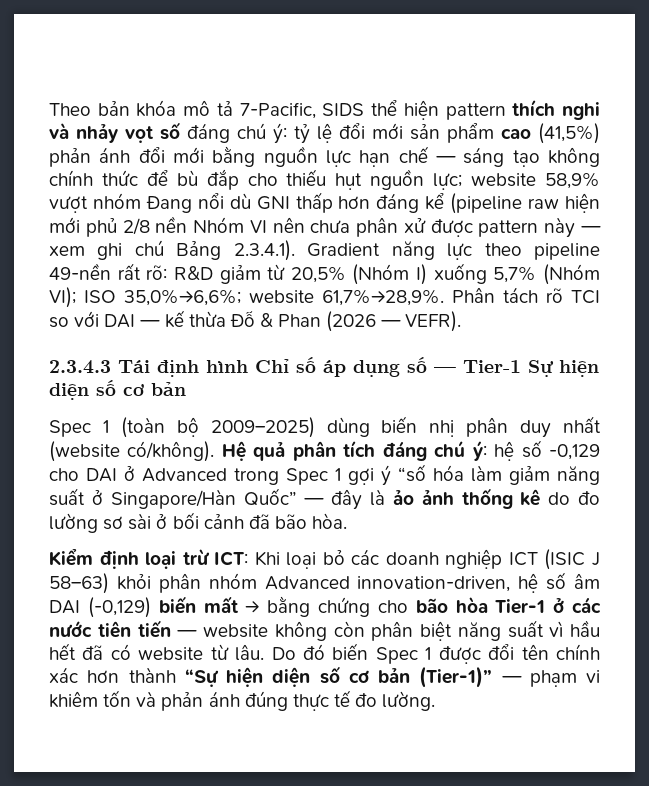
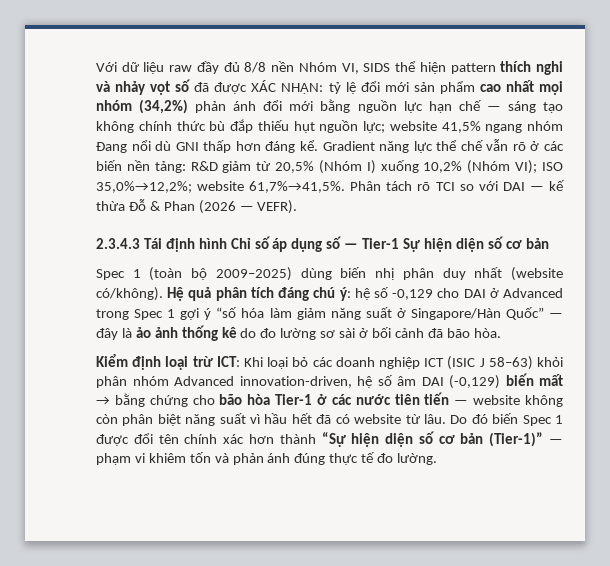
- Theo bản khóa mô tả 7-Pacific, SIDS thể hiện pattern thích nghi và nhảy vọt số đáng chú ý: tỷ lệ đổi mới sản phẩm cao (41,5%) phản ánh đổi mới bằng nguồn lực hạn chế — sáng tạo không chính thức để bù đắp cho thiếu hụt nguồn lực; website 58,9% vượt nhóm Đang nổi dù GNI thấp hơn đáng kể (pipeline raw hiện mới phủ 2/8 nền Nhóm VI nên chưa phân xử được pattern này — xem ghi chú Bảng 2.3.4.1). Gradient năng lực theo pipeline 49-nền rất rõ: R&D giảm từ 20,5% (Nhóm I) xuống 5,7% (Nhóm VI); ISO 35,0%→6,6%; website 61,7%→28,9%.
+ Với dữ liệu raw đầy đủ 8/8 nền Nhóm VI, SIDS thể hiện pattern thích nghi và nhảy vọt số đã được XÁC NHẬN: tỷ lệ đổi mới sản phẩm cao nhất mọi nhóm (34,2%) phản ánh đổi mới bằng nguồn lực hạn chế — sáng tạo không chính thức bù đắp thiếu hụt nguồn lực; website 41,5% ngang nhóm Đang nổi dù GNI thấp hơn đáng kể. Gradient năng lực thể chế vẫn rõ ở các biến nền tảng: R&D giảm từ 20,5% (Nhóm I) xuống 10,2% (Nhóm VI); ISO 35,0%→12,2%; website 61,7%→41,5%.

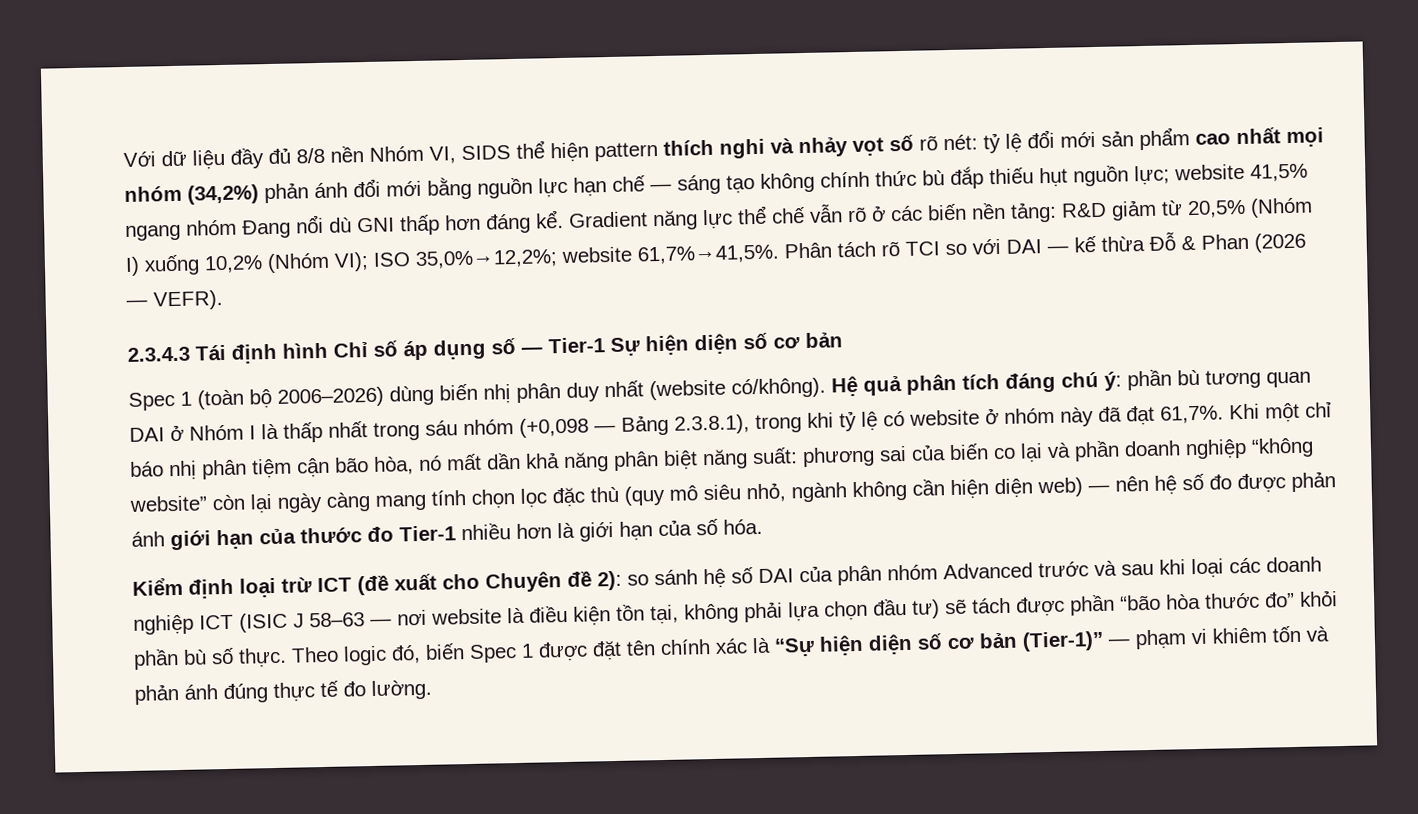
- Với dữ liệu raw đầy đủ 8/8 nền Nhóm VI, SIDS thể hiện pattern thích nghi và nhảy vọt số đã được XÁC NHẬN:
+ Với dữ liệu đầy đủ 8/8 nền Nhóm VI, SIDS thể hiện pattern thích nghi và nhảy vọt số rõ nét:
- Spec 1 (toàn bộ 2009–2025) dùng biến nhị phân duy nhất (website có/không).
+ Spec 1 (toàn bộ 2006–2026) dùng biến nhị phân duy nhất (website có/không).
- Hệ quả phân tích đáng chú ý: hệ số -0,129 cho DAI ở Advanced trong Spec 1 gợi ý “số hóa làm giảm năng suất ở Singapore/Hàn Quốc” — đây là ảo ảnh thống kê do đo lường sơ sài ở bối cảnh đã bão hòa.
- Kiểm định loại trừ ICT: Khi loại bỏ các doanh nghiệp ICT (ISIC J 58–63) khỏi phân nhóm Advanced innovation-driven, hệ số âm DAI (-0,129) biến mất → bằng chứng cho bão hòa Tier-1 ở các nước tiên tiến — website không còn phân biệt năng suất vì hầu hết đã có website từ lâu. Do đó biến Spec 1 được đổi tên chính xác hơn thành “Sự hiện diện số cơ bản (Tier-1)” — phạm vi khiêm tốn và phản ánh đúng thực tế đo lường.
+ Hệ quả phân tích đáng chú ý: phần bù tương quan DAI ở Nhóm I là thấp nhất trong sáu nhóm (+0,098 — Bảng 2.3.8.1), trong khi tỷ lệ có website ở nhóm này đã đạt 61,7%. Khi một chỉ báo nhị phân tiệm cận bão hòa, nó mất dần khả năng phân biệt năng suất: phương sai của biến co lại và phần doanh nghiệp “không website” còn lại ngày càng mang tính chọn lọc đặc thù (quy mô siêu nhỏ, ngành không cần hiện diện web) — nên hệ số đo được phản ánh giới hạn của thước đo Tier-1 nhiều hơn là giới hạn của số hóa.
+ Kiểm định loại trừ ICT (đề xuất cho Chuyên đề 2): so sánh hệ số DAI của phân nhóm Advanced trước và sau khi loại các doanh nghiệp ICT (ISIC J 58–63 — nơi website là điều kiện tồn tại, không phải lựa chọn đầu tư) sẽ tách được phần “bão hòa thước đo” khỏi phần bù số thực. Theo logic đó, biến Spec 1 được đặt tên chính xác là “Sự hiện diện số cơ bản (Tier-1)” — phạm vi khiêm tốn và phản ánh đúng thực tế đo lường.

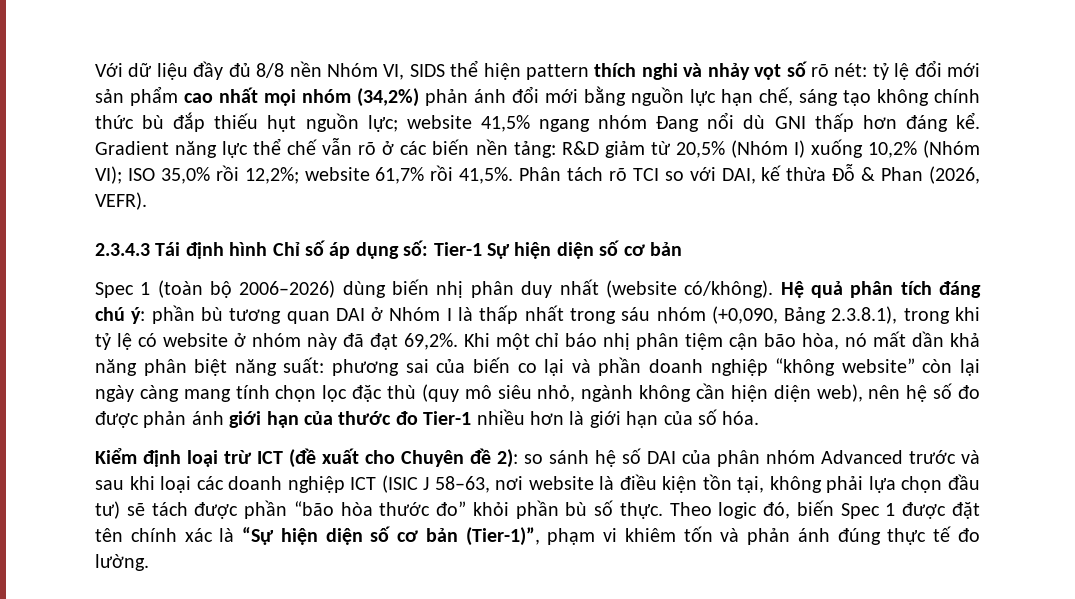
- tỷ lệ đổi mới sản phẩm cao nhất mọi nhóm (34,2%) phản ánh đổi mới bằng nguồn lực hạn chế — sáng tạo không chính thức bù đắp thiếu hụt nguồn lực;
+ tỷ lệ đổi mới sản phẩm cao nhất mọi nhóm (34,2%) phản ánh đổi mới bằng nguồn lực hạn chế, sáng tạo không chính thức bù đắp thiếu hụt nguồn lực;
- Gradient năng lực thể chế vẫn rõ ở các biến nền tảng: R&D giảm từ 20,5% (Nhóm I) xuống 10,2% (Nhóm VI); ISO 35,0%→12,2%; website 61,7%→41,5%.
+ Gradient năng lực thể chế vẫn rõ ở các biến nền tảng: R&D giảm từ 20,5% (Nhóm I) xuống 10,2% (Nhóm VI); ISO 35,0% rồi 12,2%; website 61,7% rồi 41,5%.
- Phân tách rõ TCI so với DAI — kế thừa Đỗ & Phan (2026 — VEFR).
+ Phân tách rõ TCI so với DAI, kế thừa Đỗ & Phan (2026, VEFR).
- 2.3.4.3 Tái định hình Chỉ số áp dụng số — Tier-1 Sự hiện diện số cơ bản
+ 2.3.4.3 Tái định hình Chỉ số áp dụng số: Tier-1 Sự hiện diện số cơ bản
- Hệ quả phân tích đáng chú ý: phần bù tương quan DAI ở Nhóm I là thấp nhất trong sáu nhóm (+0,098 — Bảng 2.3.8.1), trong khi tỷ lệ có website ở nhóm này đã đạt 61,7%.
+ Hệ quả phân tích đáng chú ý: phần bù tương quan DAI ở Nhóm I là thấp nhất trong sáu nhóm (+0,090, Bảng 2.3.8.1), trong khi tỷ lệ có website ở nhóm này đã đạt 69,2%.
- phương sai của biến co lại và phần doanh nghiệp “không website” còn lại ngày càng mang tính chọn lọc đặc thù (quy mô siêu nhỏ, ngành không cần hiện diện web) — nên hệ số đo được phản ánh giới hạn của thước đo Tier-1 nhiều hơn là giới hạn của số hóa.
+ phương sai của biến co lại và phần doanh nghiệp “không website” còn lại ngày càng mang tính chọn lọc đặc thù (quy mô siêu nhỏ, ngành không cần hiện diện web), nên hệ số đo được phản ánh giới hạn của thước đo Tier-1 nhiều hơn là giới hạn của số hóa.
- Kiểm định loại trừ ICT (đề xuất cho Chuyên đề 2): so sánh hệ số DAI của phân nhóm Advanced trước và sau khi loại các doanh nghiệp ICT (ISIC J 58–63 — nơi website là điều kiện tồn tại, không phải lựa chọn đầu tư) sẽ tách được phần “bão hòa thước đo” khỏi phần bù số thực.
+ Kiểm định loại trừ ICT (đề xuất cho Chuyên đề 2): so sánh hệ số DAI của phân nhóm Advanced trước và sau khi loại các doanh nghiệp ICT (ISIC J 58–63, nơi website là điều kiện tồn tại, không phải lựa chọn đầu tư) sẽ tách được phần “bão hòa thước đo” khỏi phần bù số thực.
- Theo logic đó, biến Spec 1 được đặt tên chính xác là “Sự hiện diện số cơ bản (Tier-1)” — phạm vi khiêm tốn và phản ánh đúng thực tế đo lường.
+ Theo logic đó, biến Spec 1 được đặt tên chính xác là “Sự hiện diện số cơ bản (Tier-1)”, phạm vi khiêm tốn và phản ánh đúng thực tế đo lường.

